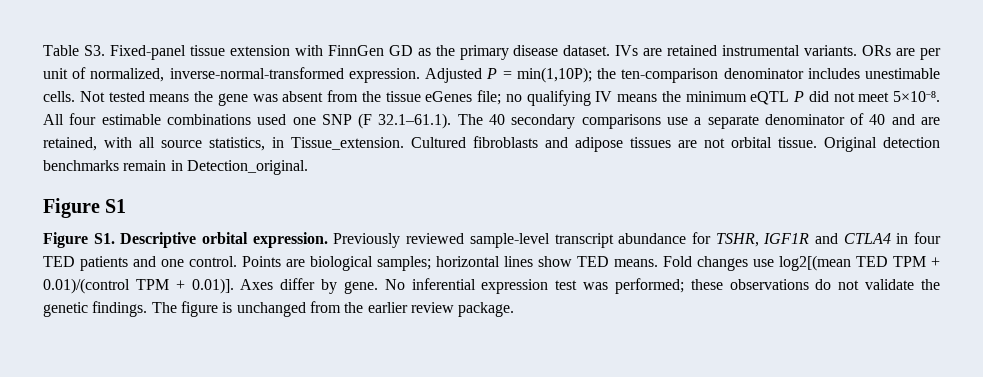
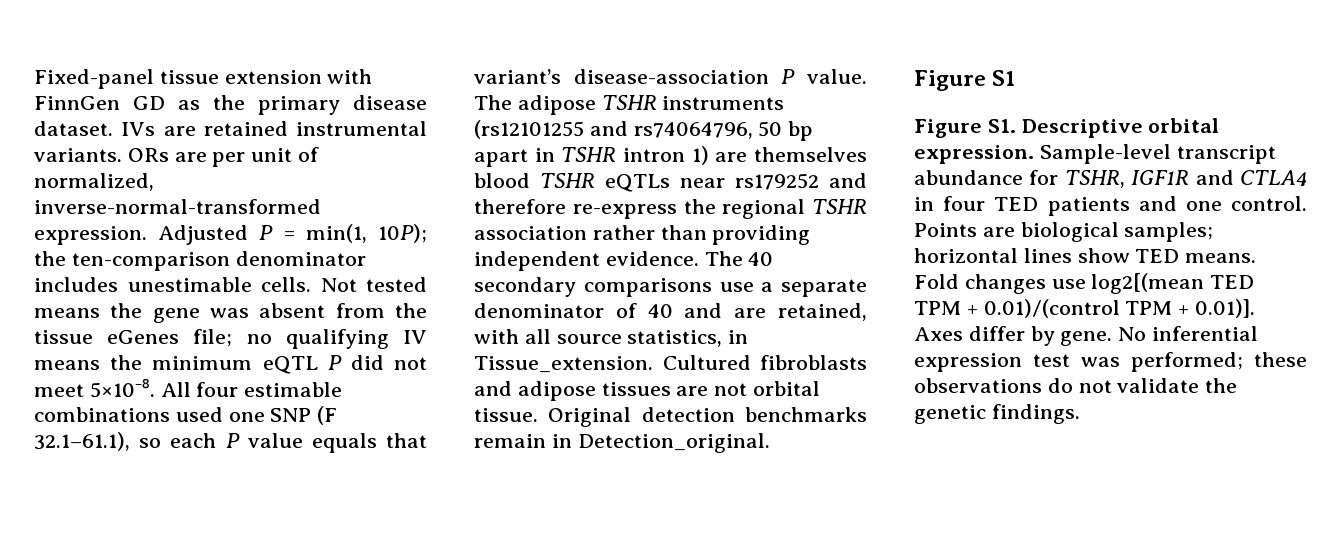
- Table S3. Fixed-panel tissue extension with FinnGen GD as the primary disease dataset.
+ Fixed-panel tissue extension with FinnGen GD as the primary disease dataset.
- Adjusted P = min(1,10P); the ten-comparison denominator includes unestimable cells.
+ Adjusted P = min(1, 10P); the ten-comparison denominator includes unestimable cells.
- All four estimable combinations used one SNP (F 32.1–61.1). The 40 secondary comparisons use a separate denominator of 40 and are retained, with all source statistics, in Tissue_extension.
+ All four estimable combinations used one SNP (F 32.1–61.1), so each P value equals that variant’s disease-association P value. The adipose TSHR instruments (rs12101255 and rs74064796, 50 bp apart in TSHR intron 1) are themselves blood TSHR eQTLs near rs179252 and therefore re-express the regional TSHR association rather than providing independent evidence. The 40 secondary comparisons use a separate denominator of 40 and are retained, with all source statistics, in Tissue_extension.
- Previously reviewed sample-level transcript abundance for TSHR, IGF1R and CTLA4 in four TED patients and one control.
+ Sample-level transcript abundance for TSHR, IGF1R and CTLA4 in four TED patients and one control.
- The figure is unchanged from the earlier review package.

